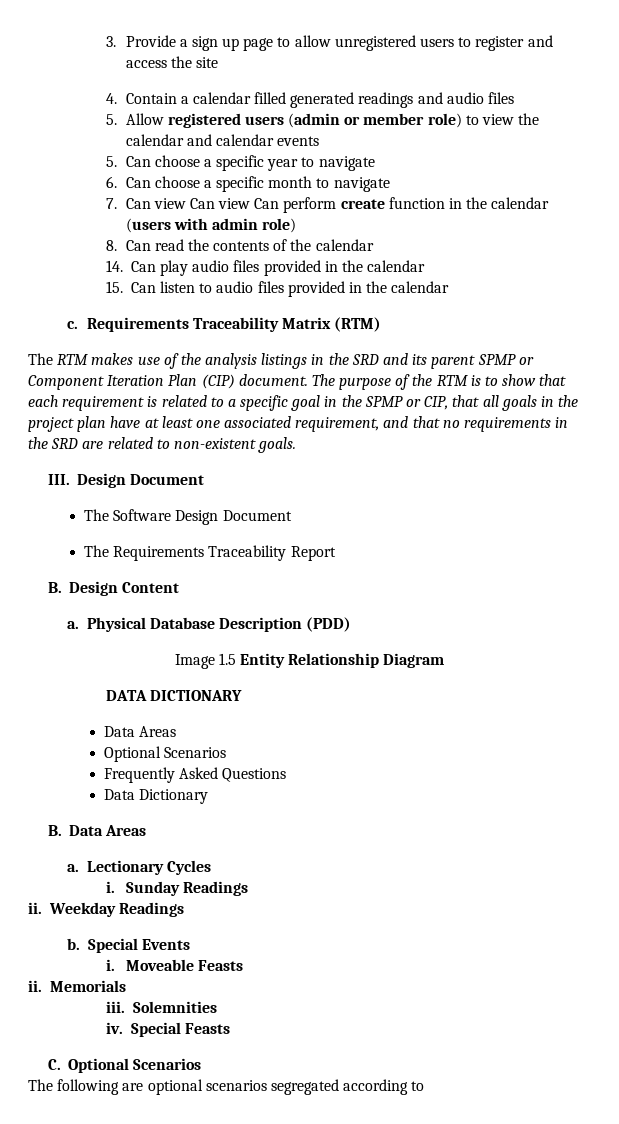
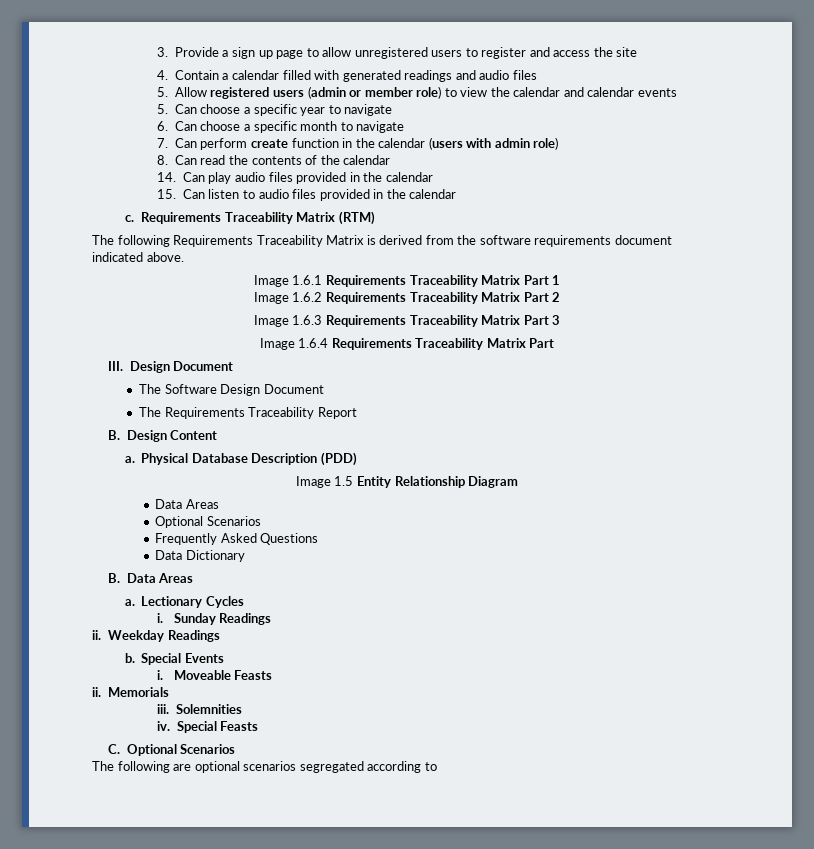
- 4. Contain a calendar filled generated readings and audio files
+ 4. Contain a calendar filled with generated readings and audio files
- 7. Can view Can view Can perform create function in the calendar (users with admin role)
+ 7. Can perform create function in the calendar (users with admin role)
- The RTM makes use of the analysis listings in the SRD and its parent SPMP or Component Iteration Plan (CIP) document. The purpose of the RTM is to show that each requirement is related to a specific goal in the SPMP or CIP, that all goals in the project plan have at least one associated requirement, and that no requirements in the SRD are related to non-existent goals.
+ The following Requirements Traceability Matrix is derived from the software requirements document indicated above.
+ Image 1.6.1 Requirements Traceability Matrix Part 1
+ Image 1.6.2 Requirements Traceability Matrix Part 2
+ Image 1.6.3 Requirements Traceability Matrix Part 3
+ Image 1.6.4 Requirements Traceability Matrix Part
- DATA DICTIONARY

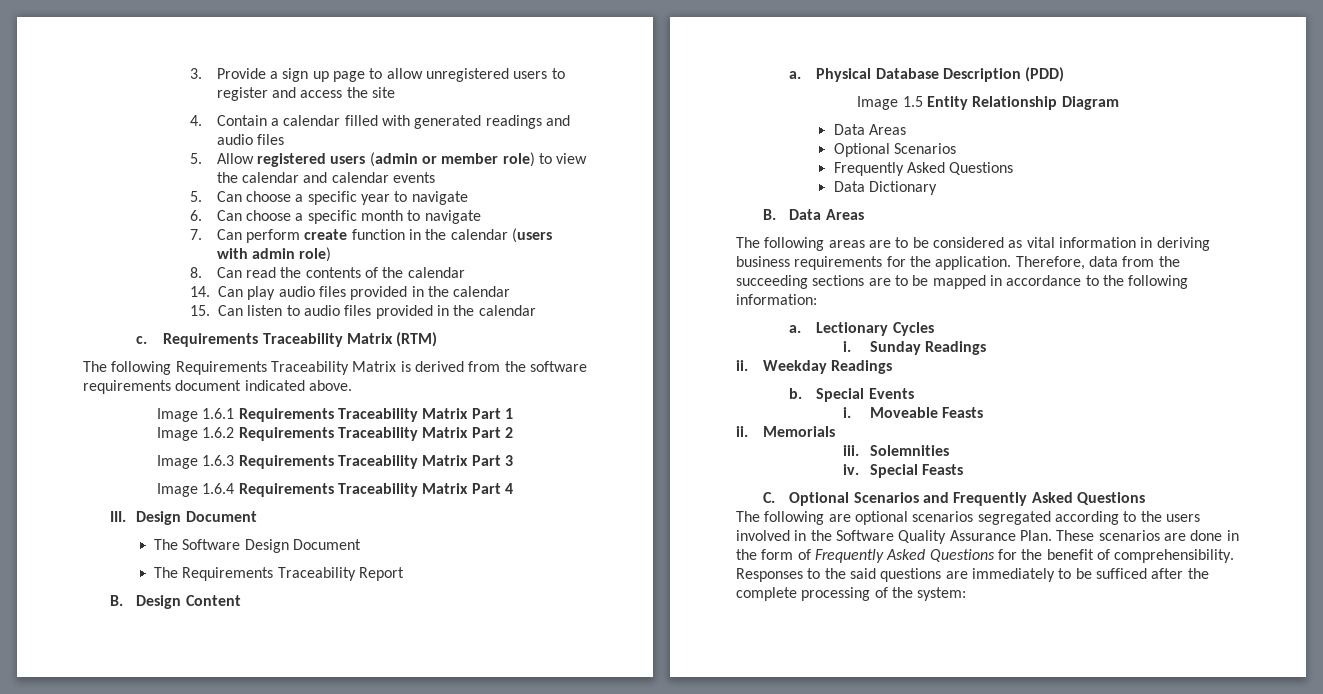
- Image 1.6.4 Requirements Traceability Matrix Part
+ Image 1.6.4 Requirements Traceability Matrix Part 4
+ The following areas are to be considered as vital information in deriving business requirements for the application. Therefore, data from the succeeding sections are to be mapped in accordance to the following information:
- C. Optional Scenarios
+ C. Optional Scenarios and Frequently Asked Questions
- The following are optional scenarios segregated according to
+ The following are optional scenarios segregated according to the users involved in the Software Quality Assurance Plan. These scenarios are done in the form of Frequently Asked Questions for the benefit of comprehensibility. Responses to the said questions are immediately to be sufficed after the complete processing of the system:

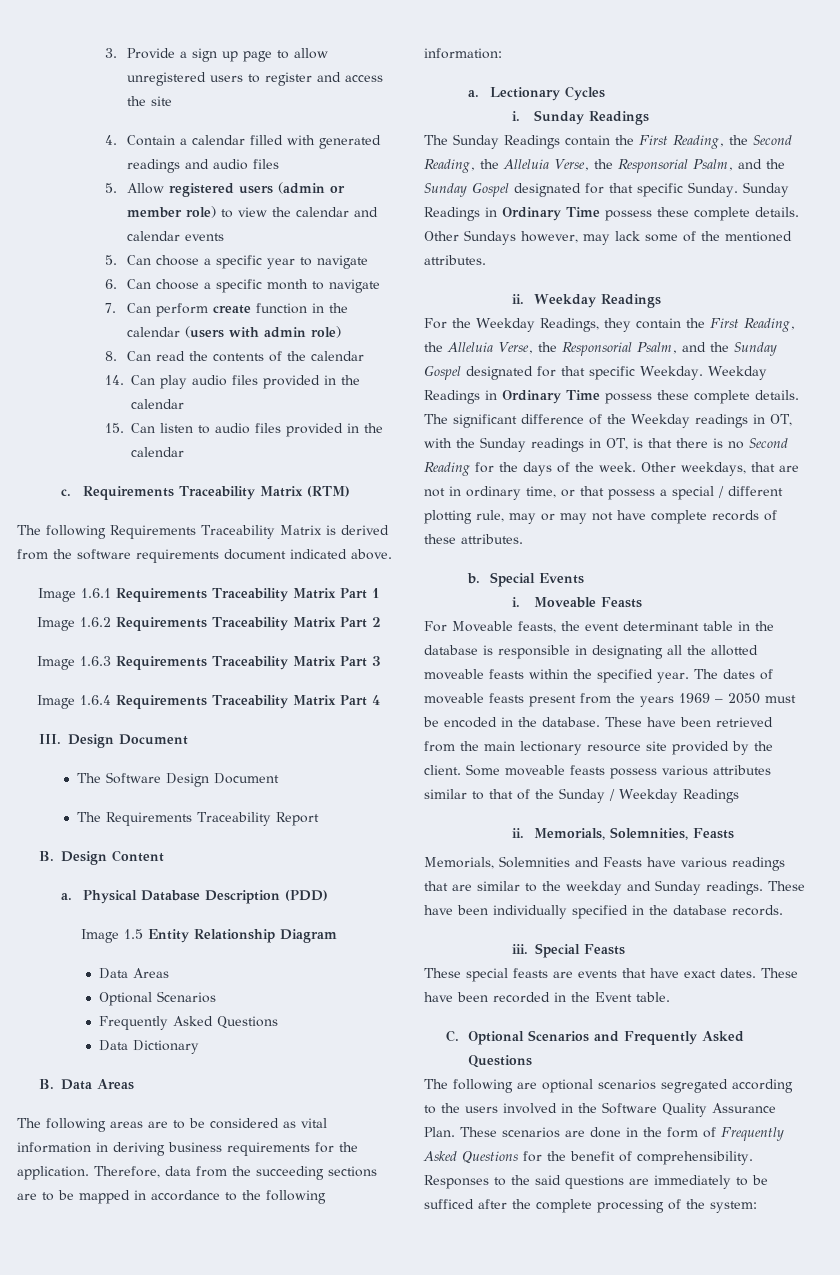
+ The Sunday Readings contain the First Reading, the Second Reading, the Alleluia Verse, the Responsorial Psalm, and the Sunday Gospel designated for that specific Sunday. Sunday Readings in Ordinary Time possess these complete details. Other Sundays however, may lack some of the mentioned attributes.
  ii. Weekday Readings
+ For the Weekday Readings, they contain the First Reading, the Alleluia Verse, the Responsorial Psalm, and the Sunday Gospel designated for that specific Weekday. Weekday Readings in Ordinary Time possess these complete details. The significant difference of the Weekday readings in OT, with the Sunday readings in OT, is that there is no Second Reading for the days of the week. Other weekdays, that are not in ordinary time, or that possess a special / different plotting rule, may or may not have complete records of these attributes.
- ii. Memorials
- iii. Solemnities
- iv. Special Feasts
+ For Moveable feasts, the event determinant table in the database is responsible in designating all the allotted moveable feasts within the specified year. The dates of moveable feasts present from the years 1969 – 2050 must be encoded in the database. These have been retrieved from the main lectionary resource site provided by the client. Some moveable feasts possess various attributes similar to that of the Sunday / Weekday Readings
+ ii. Memorials, Solemnities, Feasts
+ Memorials, Solemnities and Feasts have various readings that are similar to the weekday and Sunday readings. These have been individually specified in the database records.
+ iii. Special Feasts
+ These special feasts are events that have exact dates. These have been recorded in the Event table.

